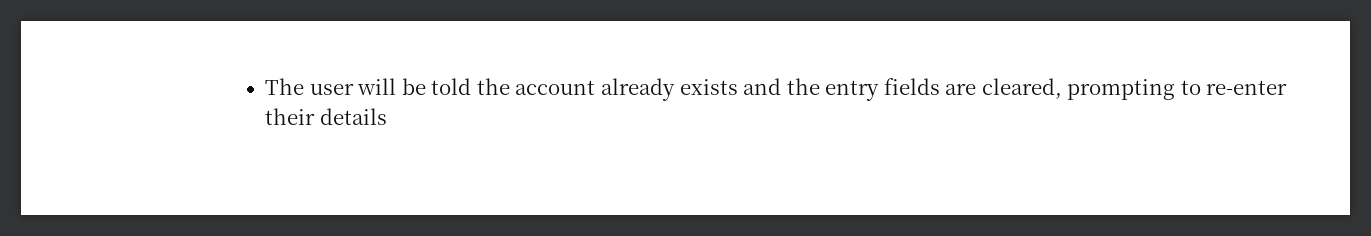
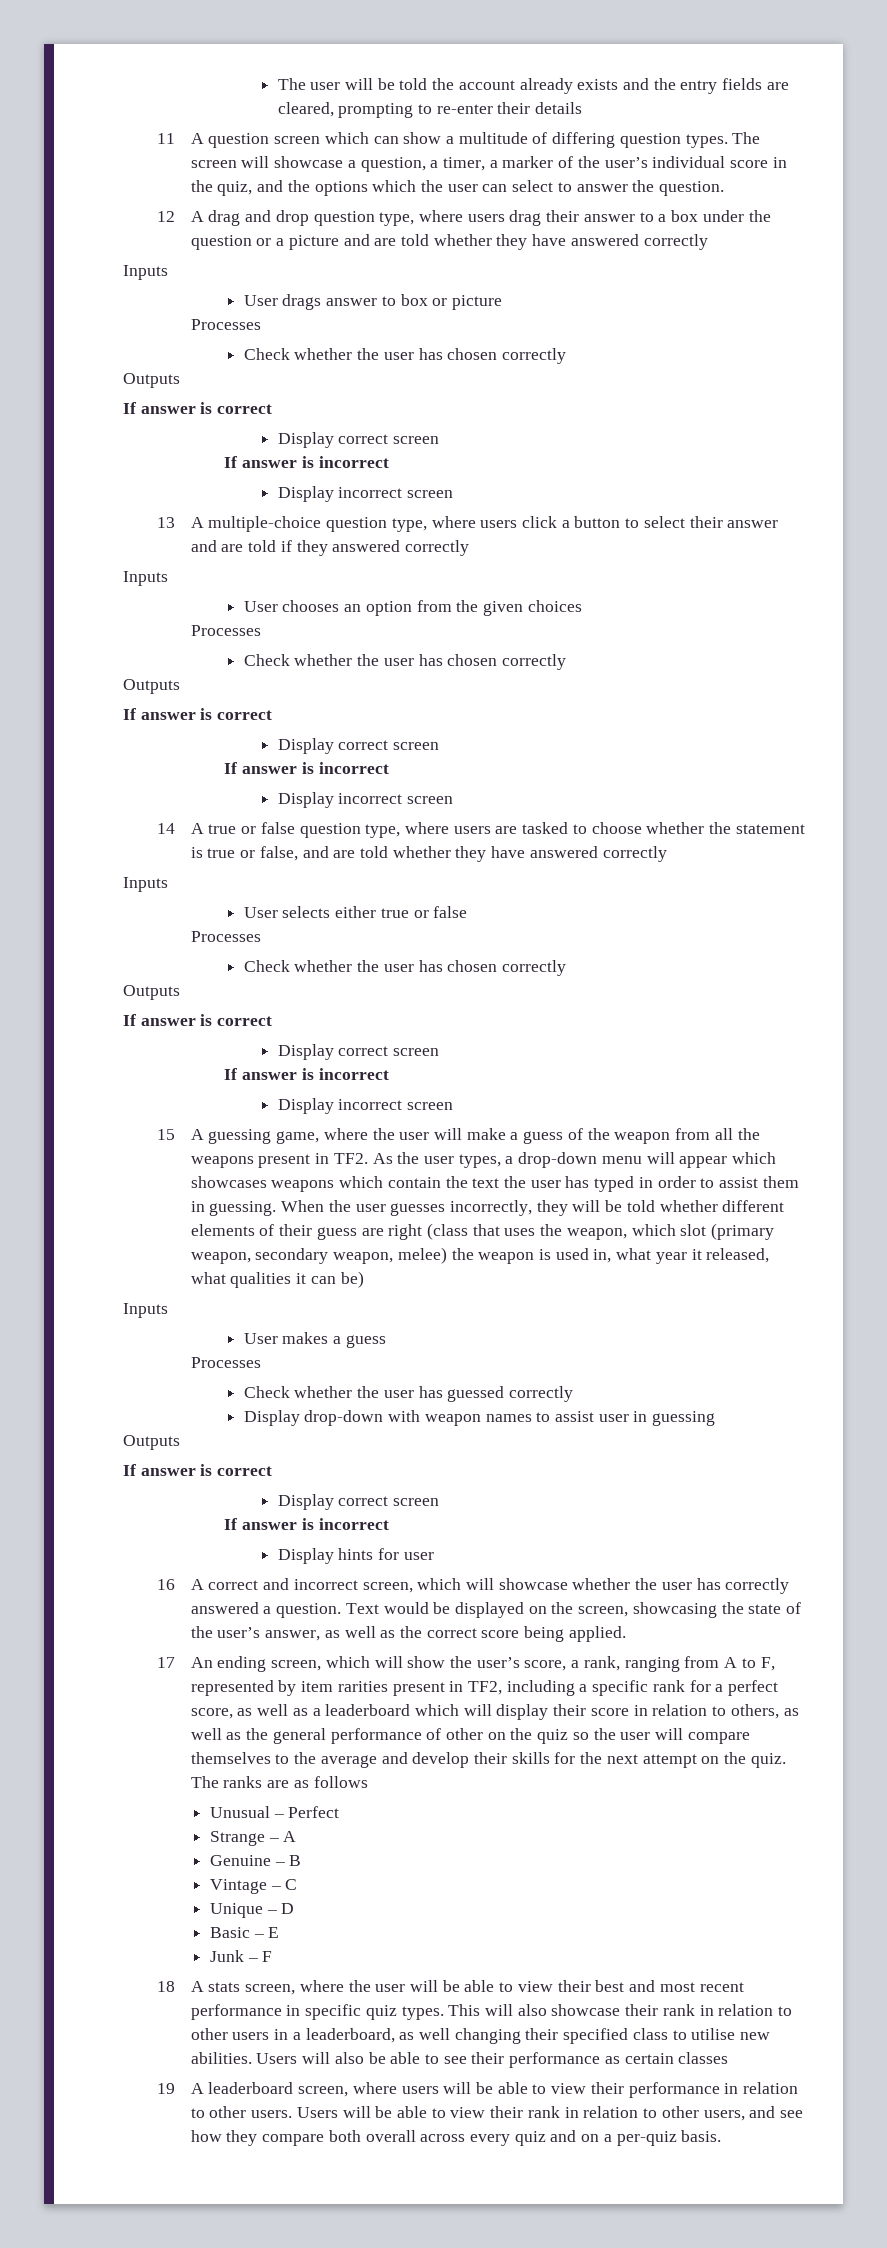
+ 11 A question screen which can show a multitude of differing question types. The screen will showcase a question, a timer, a marker of the user’s individual score in the quiz, and the options which the user can select to answer the question.
+ 12 A drag and drop question type, where users drag their answer to a box under the question or a picture and are told whether they have answered correctly
+ Inputs
+ User drags answer to box or picture
+ Processes
+ Check whether the user has chosen correctly
+ Outputs
+ If answer is correct
+ Display correct screen
+ If answer is incorrect
+ Display incorrect screen
+ 13 A multiple-choice question type, where users click a button to select their answer and are told if they answered correctly
+ Inputs
+ User chooses an option from the given choices
+ Processes
+ Check whether the user has chosen correctly
+ Outputs
+ If answer is correct
+ Display correct screen
+ If answer is incorrect
+ Display incorrect screen
+ 14 A true or false question type, where users are tasked to choose whether the statement is true or false, and are told whether they have answered correctly
+ Inputs
+ User selects either true or false
+ Processes
+ Check whether the user has chosen correctly
+ Outputs
+ If answer is correct
+ Display correct screen
+ If answer is incorrect
+ Display incorrect screen
+ 15 A guessing game, where the user will make a guess of the weapon from all the weapons present in TF2. As the user types, a drop-down menu will appear which showcases weapons which contain the text the user has typed in order to assist them in guessing. When the user guesses incorrectly, they will be told whether different elements of their guess are right (class that uses the weapon, which slot (primary weapon, secondary weapon, melee) the weapon is used in, what year it released, what qualities it can be)
+ Inputs
+ User makes a guess
+ Processes
+ Check whether the user has guessed correctly
+ Display drop-down with weapon names to assist user in guessing
+ Outputs
+ If answer is correct
+ Display correct screen
+ If answer is incorrect
+ Display hints for user
+ 16 A correct and incorrect screen, which will showcase whether the user has correctly answered a question. Text would be displayed on the screen, showcasing the state of the user’s answer, as well as the correct score being applied.
+ 17 An ending screen, which will show the user’s score, a rank, ranging from A to F, represented by item rarities present in TF2, including a specific rank for a perfect score, as well as a leaderboard which will display their score in relation to others, as well as the general performance of other on the quiz so the user will compare themselves to the average and develop their skills for the next attempt on the quiz. The ranks are as follows
+ Unusual – Perfect
+ Strange – A
+ Genuine – B
+ Vintage – C
+ Unique – D
+ Basic – E
+ Junk – F
+ 18 A stats screen, where the user will be able to view their best and most recent performance in specific quiz types. This will also showcase their rank in relation to other users in a leaderboard, as well changing their specified class to utilise new abilities. Users will also be able to see their performance as certain classes
+ 19 A leaderboard screen, where users will be able to view their performance in relation to other users. Users will be able to view their rank in relation to other users, and see how they compare both overall across every quiz and on a per-quiz basis.

